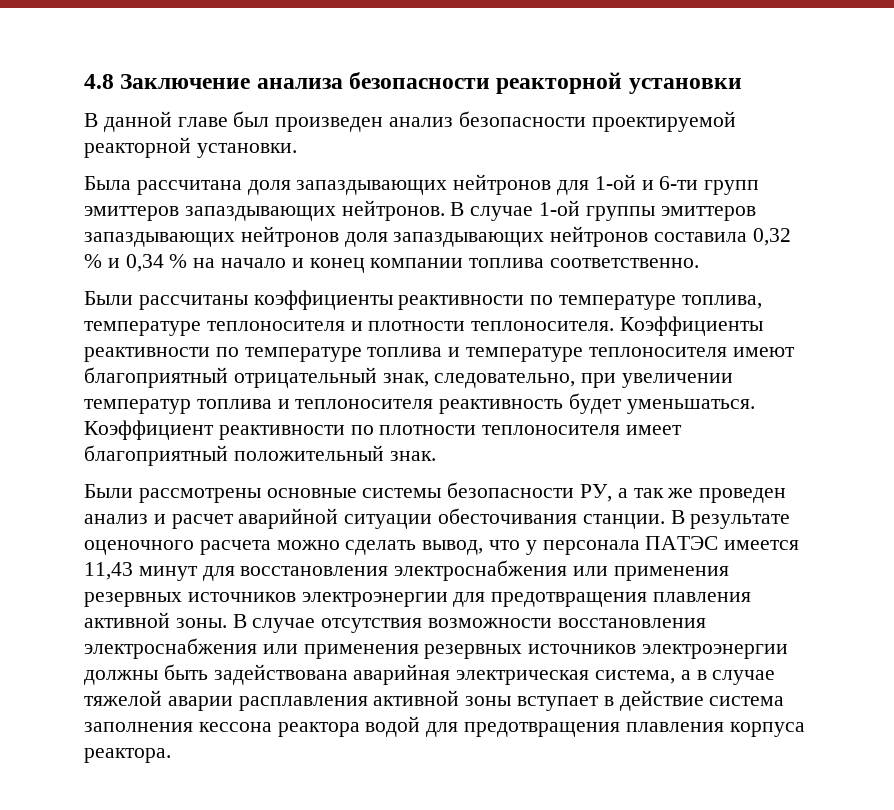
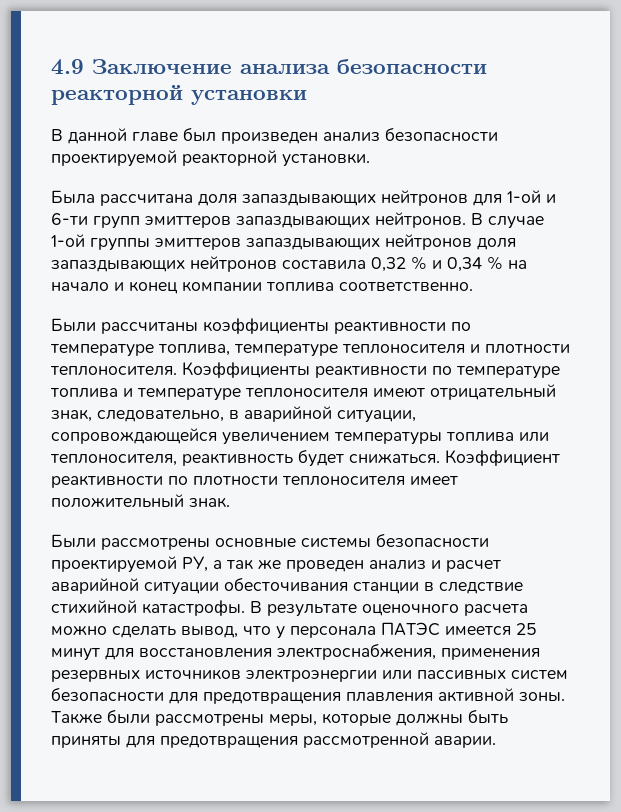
- 4.8 Заключение анализа безопасности реакторной установки
+ 4.9 Заключение анализа безопасности реакторной установки
- Коэффициенты реактивности по температуре топлива и температуре теплоносителя имеют благоприятный отрицательный знак, следовательно, при увеличении температур топлива и теплоносителя реактивность будет уменьшаться.
+ Коэффициенты реактивности по температуре топлива и температуре теплоносителя имеют отрицательный знак, следовательно, в аварийной ситуации, сопровождающейся увеличением температуры топлива или теплоносителя, реактивность будет снижаться.
- Коэффициент реактивности по плотности теплоносителя имеет благоприятный положительный знак.
+ Коэффициент реактивности по плотности теплоносителя имеет положительный знак.
- Были рассмотрены основные системы безопасности РУ, а так же проведен анализ и расчет аварийной ситуации обесточивания станции.
+ Были рассмотрены основные системы безопасности проектируемой РУ, а так же проведен анализ и расчет аварийной ситуации обесточивания станции в следствие стихийной катастрофы.
- В результате оценочного расчета можно сделать вывод, что у персонала ПАТЭС имеется 11,43 минут для восстановления электроснабжения или применения резервных источников электроэнергии для предотвращения плавления активной зоны.
+ В результате оценочного расчета можно сделать вывод, что у персонала ПАТЭС имеется 25 минут для восстановления электроснабжения, применения резервных источников электроэнергии или пассивных систем безопасности для предотвращения плавления активной зоны.
- В случае отсутствия возможности восстановления электроснабжения или применения резервных источников электроэнергии должны быть задействована аварийная электрическая система, а в случае тяжелой аварии расплавления активной зоны вступает в действие система заполнения кессона реактора водой для предотвращения плавления корпуса реактора.
+ Также были рассмотрены меры, которые должны быть приняты для предотвращения рассмотренной аварии.

